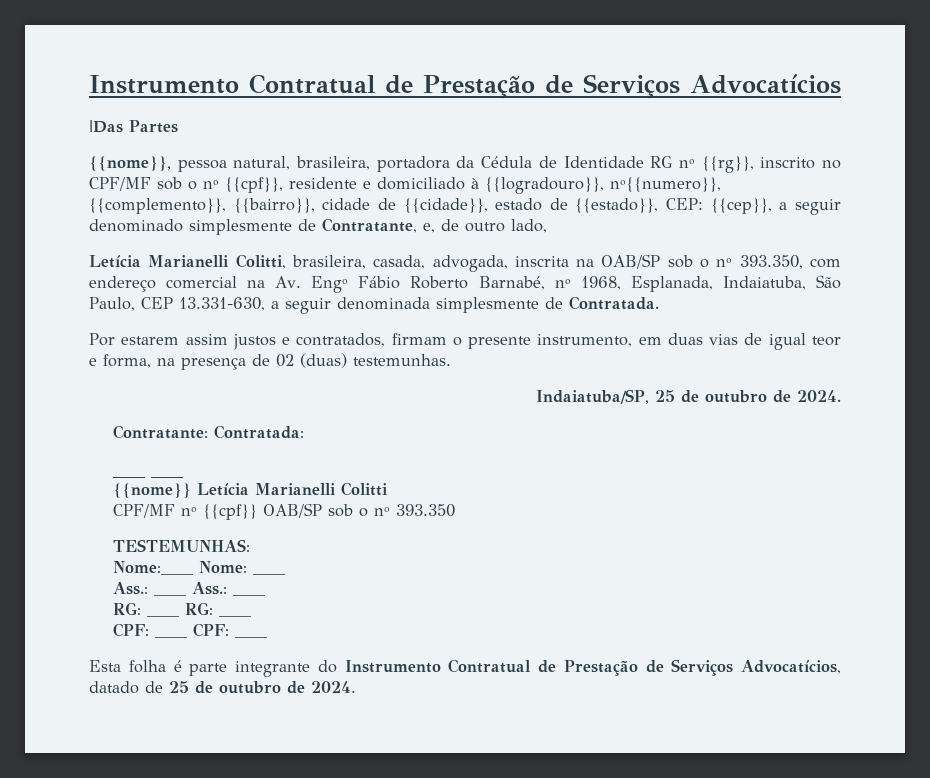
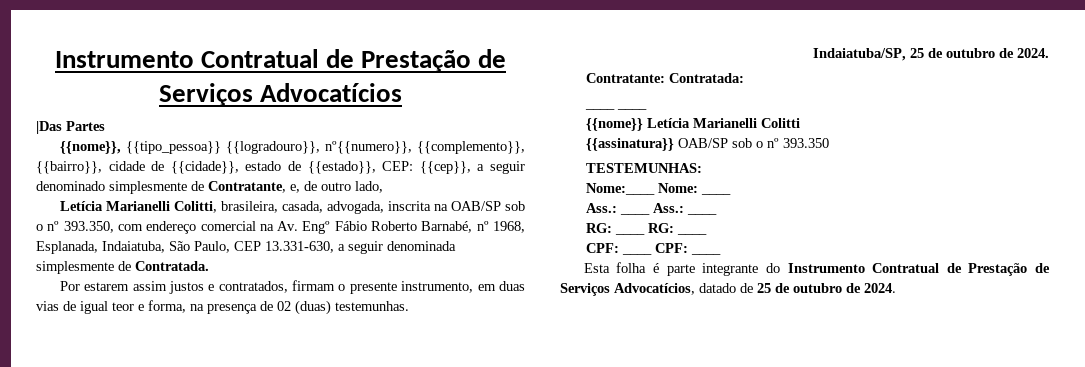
- {{nome}}, pessoa natural, brasileira, portadora da Cédula de Identidade RG nº {{rg}}, inscrito no CPF/MF sob o nº {{cpf}}, residente e domiciliado à {{logradouro}}, nº{{numero}}, {{complemento}}, {{bairro}}, cidade de {{cidade}}, estado de {{estado}}, CEP: {{cep}}, a seguir denominado simplesmente de Contratante, e, de outro lado,
+ {{nome}}, {{tipo_pessoa}} {{logradouro}}, nº{{numero}}, {{complemento}}, {{bairro}}, cidade de {{cidade}}, estado de {{estado}}, CEP: {{cep}}, a seguir denominado simplesmente de Contratante, e, de outro lado,
- CPF/MF nº {{cpf}} OAB/SP sob o nº 393.350
+ {{assinatura}} OAB/SP sob o nº 393.350

